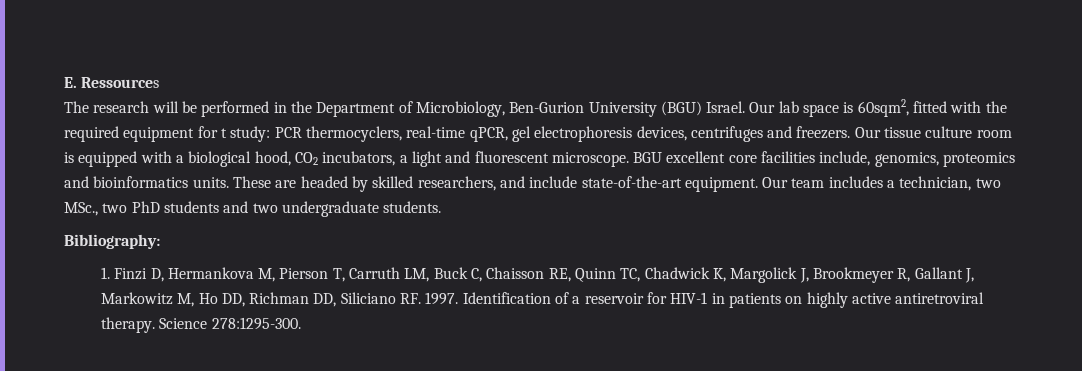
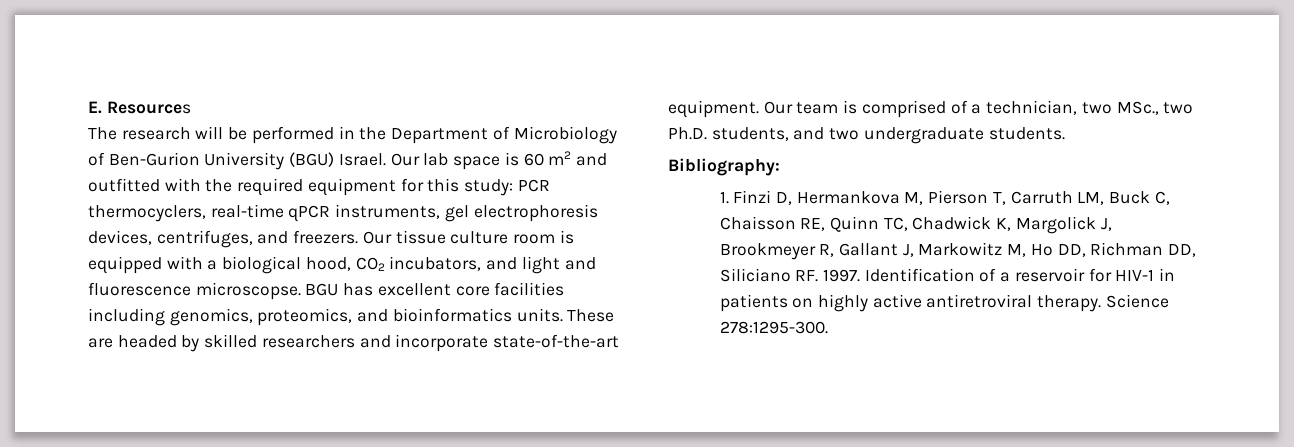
- E. Ressources
+ E. Resources
- The research will be performed in the Department of Microbiology, Ben-Gurion University (BGU) Israel.
+ The research will be performed in the Department of Microbiology of Ben-Gurion University (BGU) Israel.
- Our lab space is 60sqm2, fitted with the required equipment for t study: PCR thermocyclers, real-time qPCR, gel electrophoresis devices, centrifuges and freezers.
+ Our lab space is 60 m2 and outfitted with the required equipment for this study: PCR thermocyclers, real-time qPCR instruments, gel electrophoresis devices, centrifuges, and freezers.
- Our tissue culture room is equipped with a biological hood, CO2 incubators, a light and fluorescent microscope. BGU excellent core facilities include, genomics, proteomics and bioinformatics units.
+ Our tissue culture room is equipped with a biological hood, CO2 incubators, and light and fluorescence microscopse. BGU has excellent core facilities including genomics, proteomics, and bioinformatics units.
- These are headed by skilled researchers, and include state-of-the-art equipment.
+ These are headed by skilled researchers and incorporate state-of-the-art equipment.
- Our team includes a technician, two MSc., two PhD students and two undergraduate students.
+ Our team is comprised of a technician, two MSc., two Ph.D. students, and two undergraduate students.

